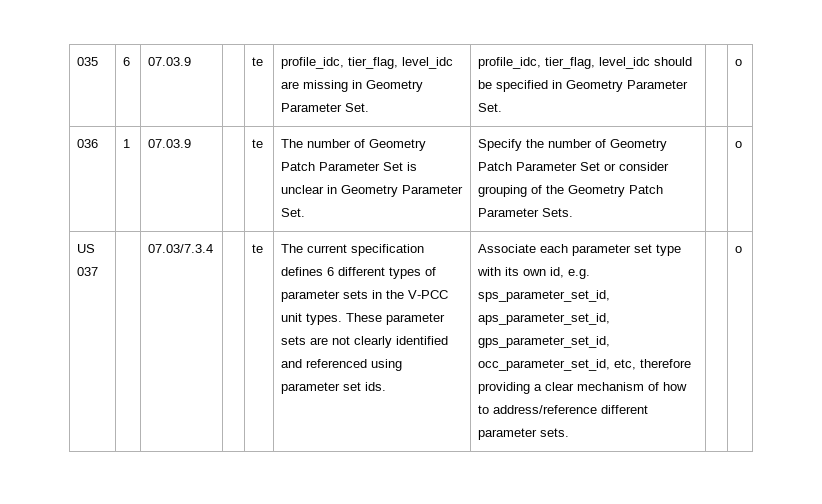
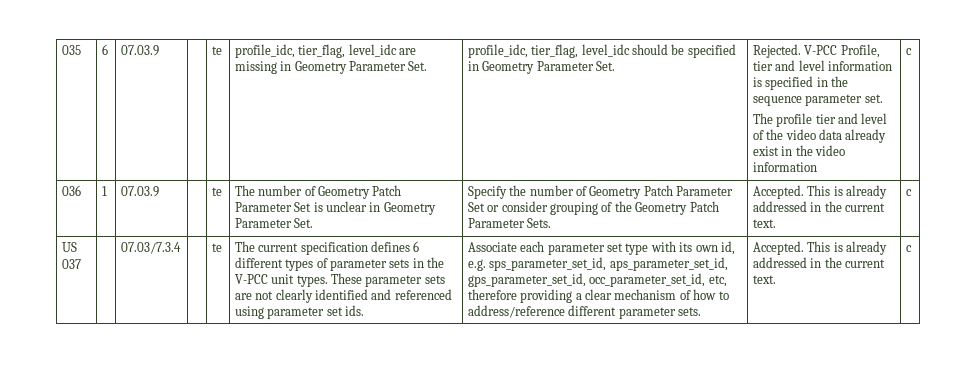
- profile_idc, tier_flag, level_idc should be specified in Geometry Parameter Set. | | o
+ profile_idc, tier_flag, level_idc should be specified in Geometry Parameter Set. | Rejected. V-PCC Profile, tier and level information is specified in the sequence parameter set.
+ The profile tier and level of the video data already exist in the video information | c
- Specify the number of Geometry Patch Parameter Set or consider grouping of the Geometry Patch Parameter Sets. | | o
+ Specify the number of Geometry Patch Parameter Set or consider grouping of the Geometry Patch Parameter Sets. | Accepted. This is already addressed in the current text. | c
- Associate each parameter set type with its own id, e.g. sps_parameter_set_id, aps_parameter_set_id, gps_parameter_set_id, occ_parameter_set_id, etc, therefore providing a clear mechanism of how to address/reference different parameter sets. | | o
+ Associate each parameter set type with its own id, e.g. sps_parameter_set_id, aps_parameter_set_id, gps_parameter_set_id, occ_parameter_set_id, etc, therefore providing a clear mechanism of how to address/reference different parameter sets. | Accepted. This is already addressed in the current text. | c

